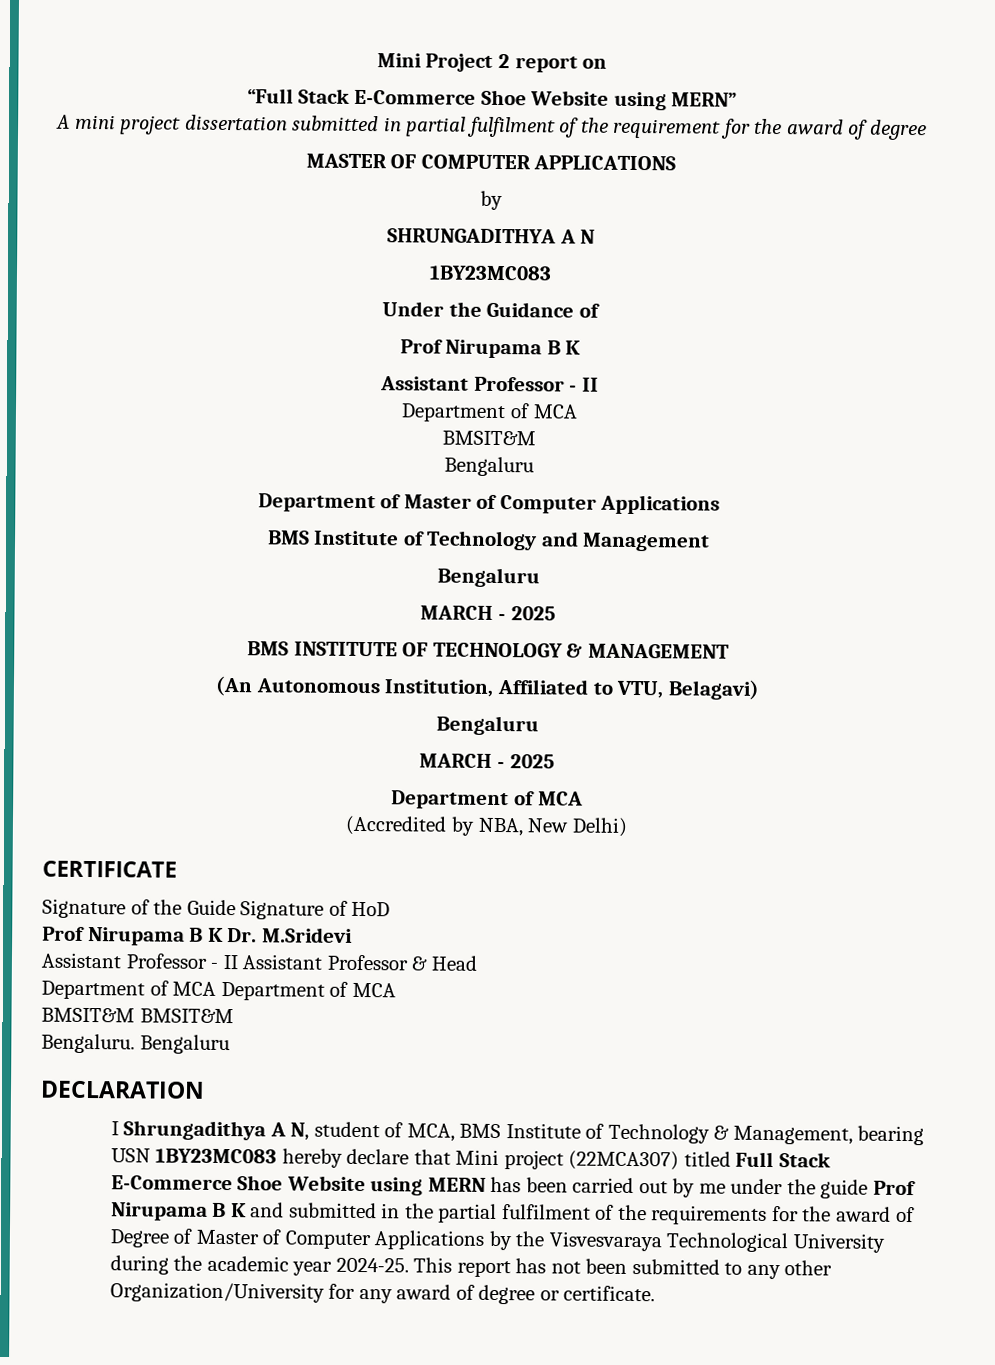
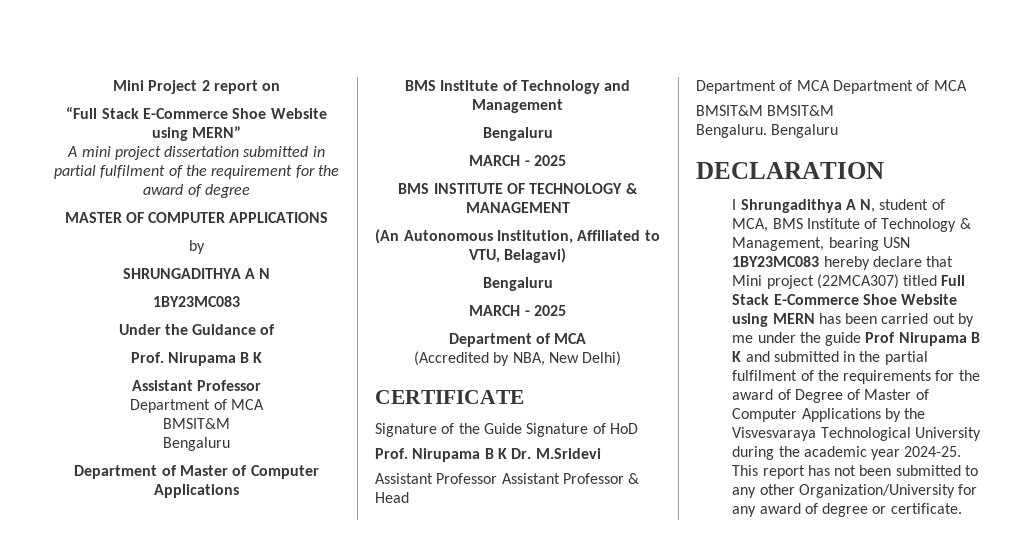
  Under the Guidance of
- Prof Nirupama B K
- Assistant Professor - II
+ Prof. Nirupama B K
+ Assistant Professor
- Prof Nirupama B K Dr. M.Sridevi
+ Prof. Nirupama B K Dr. M.Sridevi
- Assistant Professor - II Assistant Professor & Head
+ Assistant Professor Assistant Professor & Head

